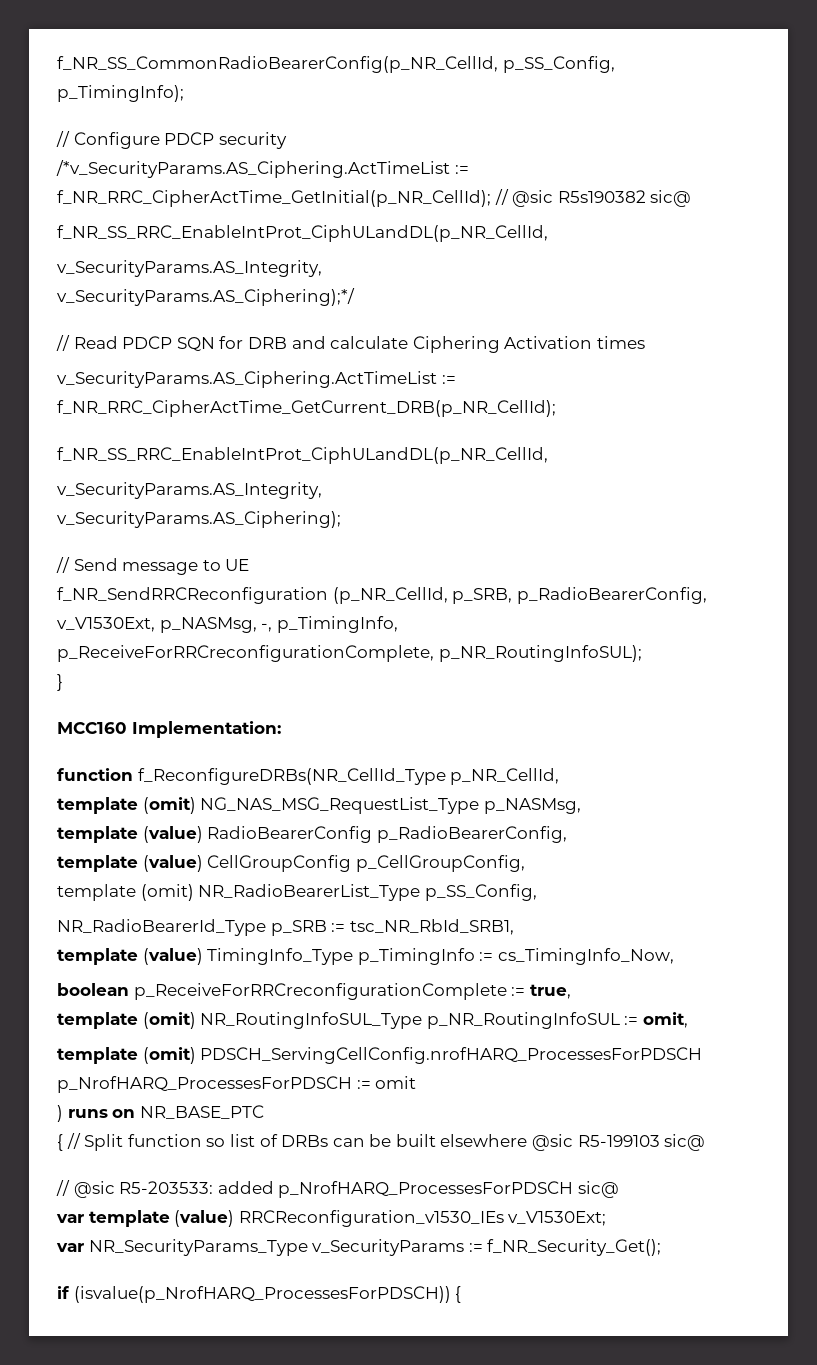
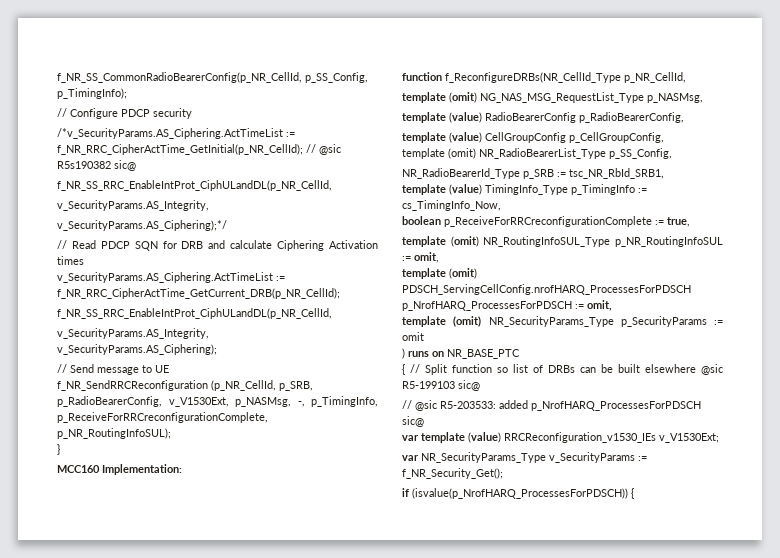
- template (omit) PDSCH_ServingCellConfig.nrofHARQ_ProcessesForPDSCH p_NrofHARQ_ProcessesForPDSCH := omit
+ template (omit) PDSCH_ServingCellConfig.nrofHARQ_ProcessesForPDSCH p_NrofHARQ_ProcessesForPDSCH := omit,
+ template (omit) NR_SecurityParams_Type p_SecurityParams := omit

